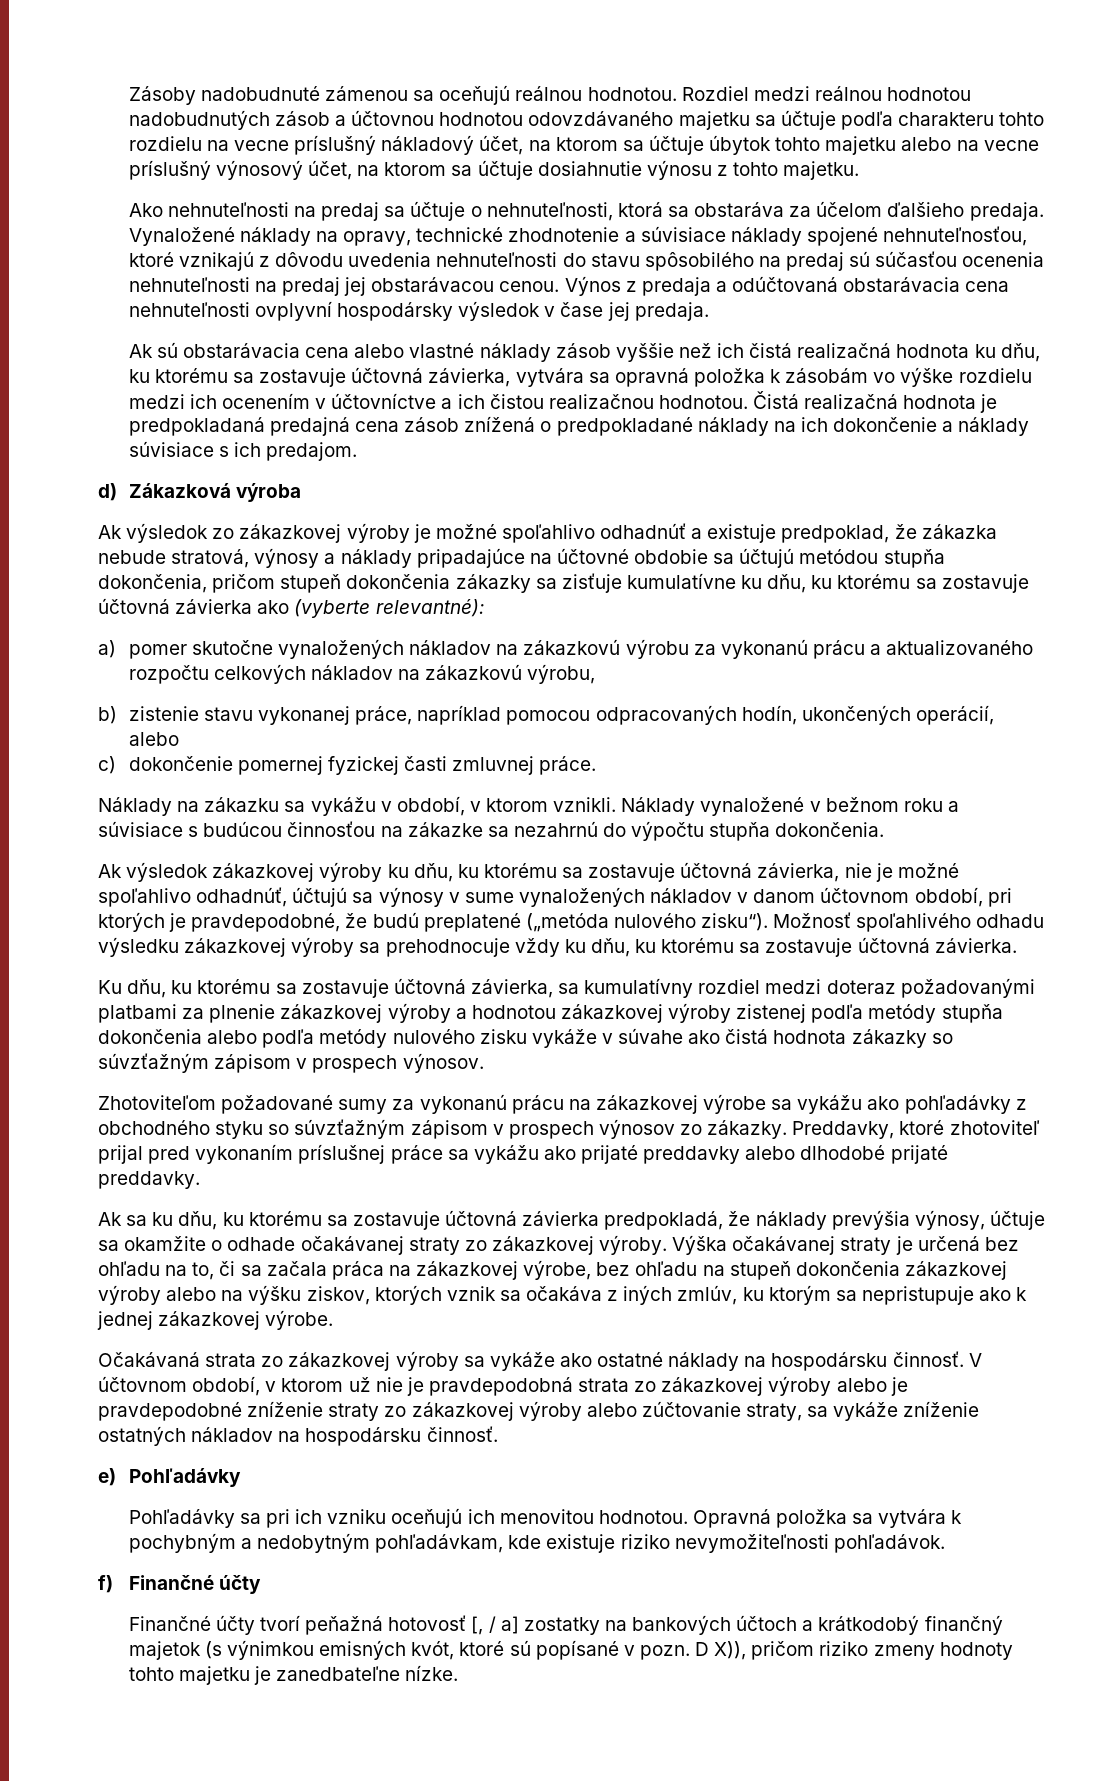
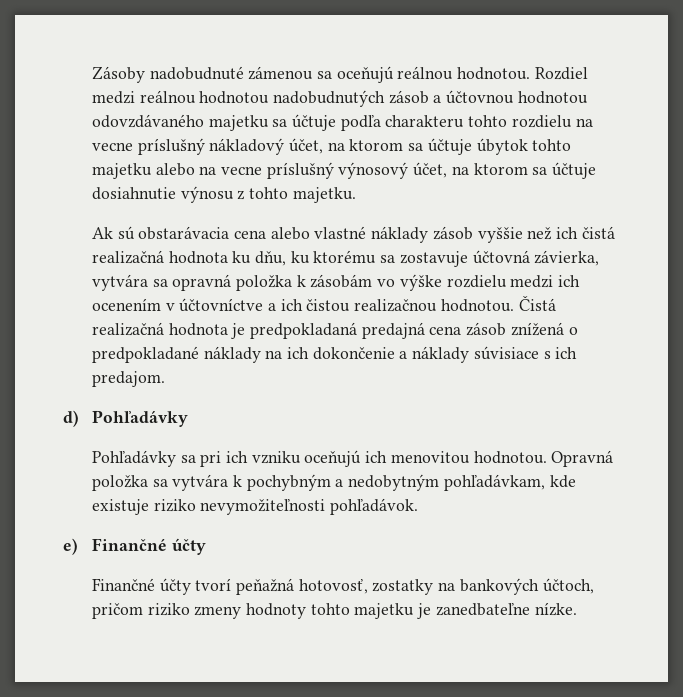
- Ako nehnuteľnosti na predaj sa účtuje o nehnuteľnosti, ktorá sa obstaráva za účelom ďalšieho predaja. Vynaložené náklady na opravy, technické zhodnotenie a súvisiace náklady spojené nehnuteľnosťou, ktoré vznikajú z dôvodu uvedenia nehnuteľnosti do stavu spôsobilého na predaj sú súčasťou ocenenia nehnuteľnosti na predaj jej obstarávacou cenou. Výnos z predaja a odúčtovaná obstarávacia cena nehnuteľnosti ovplyvní hospodársky výsledok v čase jej predaja.
- d) Zákazková výroba
- Ak výsledok zo zákazkovej výroby je možné spoľahlivo odhadnúť a existuje predpoklad, že zákazka nebude stratová, výnosy a náklady pripadajúce na účtovné obdobie sa účtujú metódou stupňa dokončenia, pričom stupeň dokončenia zákazky sa zisťuje kumulatívne ku dňu, ku ktorému sa zostavuje účtovná závierka ako (vyberte relevantné):
- a) pomer skutočne vynaložených nákladov na zákazkovú výrobu za vykonanú prácu a aktualizovaného rozpočtu celkových nákladov na zákazkovú výrobu,
- b) zistenie stavu vykonanej práce, napríklad pomocou odpracovaných hodín, ukončených operácií, alebo
- c) dokončenie pomernej fyzickej časti zmluvnej práce.
- Náklady na zákazku sa vykážu v období, v ktorom vznikli. Náklady vynaložené v bežnom roku a súvisiace s budúcou činnosťou na zákazke sa nezahrnú do výpočtu stupňa dokončenia.
- Ak výsledok zákazkovej výroby ku dňu, ku ktorému sa zostavuje účtovná závierka, nie je možné spoľahlivo odhadnúť, účtujú sa výnosy v sume vynaložených nákladov v danom účtovnom období, pri ktorých je pravdepodobné, že budú preplatené („metóda nulového zisku“). Možnosť spoľahlivého odhadu výsledku zákazkovej výroby sa prehodnocuje vždy ku dňu, ku ktorému sa zostavuje účtovná závierka.
- Ku dňu, ku ktorému sa zostavuje účtovná závierka, sa kumulatívny rozdiel medzi doteraz požadovanými platbami za plnenie zákazkovej výroby a hodnotou zákazkovej výroby zistenej podľa metódy stupňa dokončenia alebo podľa metódy nulového zisku vykáže v súvahe ako čistá hodnota zákazky so súvzťažným zápisom v prospech výnosov.
- Zhotoviteľom požadované sumy za vykonanú prácu na zákazkovej výrobe sa vykážu ako pohľadávky z obchodného styku so súvzťažným zápisom v prospech výnosov zo zákazky. Preddavky, ktoré zhotoviteľ prijal pred vykonaním príslušnej práce sa vykážu ako prijaté preddavky alebo dlhodobé prijaté preddavky.
- Ak sa ku dňu, ku ktorému sa zostavuje účtovná závierka predpokladá, že náklady prevýšia výnosy, účtuje sa okamžite o odhade očakávanej straty zo zákazkovej výroby. Výška očakávanej straty je určená bez ohľadu na to, či sa začala práca na zákazkovej výrobe, bez ohľadu na stupeň dokončenia zákazkovej výroby alebo na výšku ziskov, ktorých vznik sa očakáva z iných zmlúv, ku ktorým sa nepristupuje ako k jednej zákazkovej výrobe.
- Očakávaná strata zo zákazkovej výroby sa vykáže ako ostatné náklady na hospodársku činnosť. V účtovnom období, v ktorom už nie je pravdepodobná strata zo zákazkovej výroby alebo je pravdepodobné zníženie straty zo zákazkovej výroby alebo zúčtovanie straty, sa vykáže zníženie ostatných nákladov na hospodársku činnosť.
- e) Pohľadávky
+ d) Pohľadávky
- f) Finančné účty
+ e) Finančné účty
- Finančné účty tvorí peňažná hotovosť [, / a] zostatky na bankových účtoch a krátkodobý finančný majetok (s výnimkou emisných kvót, ktoré sú popísané v pozn. D X)), pričom riziko zmeny hodnoty tohto majetku je zanedbateľne nízke.
+ Finančné účty tvorí peňažná hotovosť, zostatky na bankových účtoch, pričom riziko zmeny hodnoty tohto majetku je zanedbateľne nízke.

